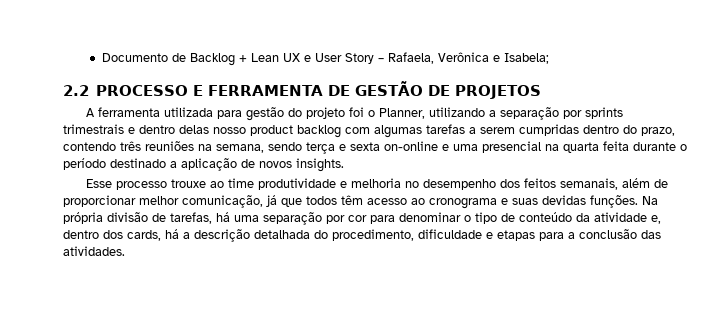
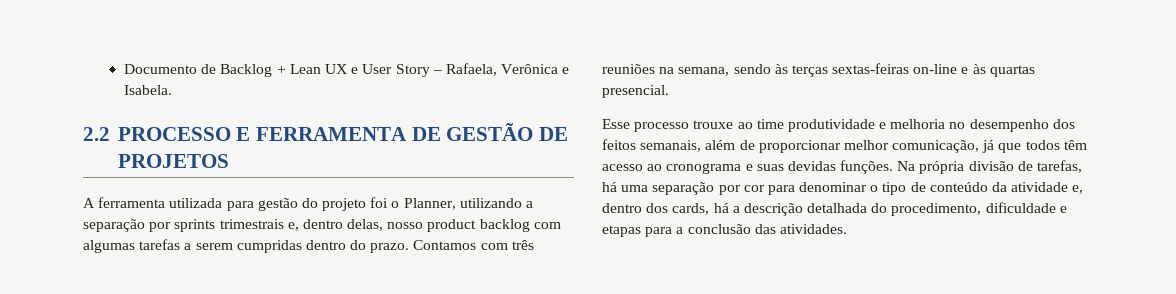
- Documento de Backlog + Lean UX e User Story – Rafaela, Verônica e Isabela;
+ Documento de Backlog + Lean UX e User Story – Rafaela, Verônica e Isabela.
- A ferramenta utilizada para gestão do projeto foi o Planner, utilizando a separação por sprints trimestrais e dentro delas nosso product backlog com algumas tarefas a serem cumpridas dentro do prazo, contendo três reuniões na semana, sendo terça e sexta on-online e uma presencial na quarta feita durante o período destinado a aplicação de novos insights.
+ A ferramenta utilizada para gestão do projeto foi o Planner, utilizando a separação por sprints trimestrais e, dentro delas, nosso product backlog com algumas tarefas a serem cumpridas dentro do prazo. Contamos com três reuniões na semana, sendo às terças sextas-feiras on-line e às quartas presencial.

